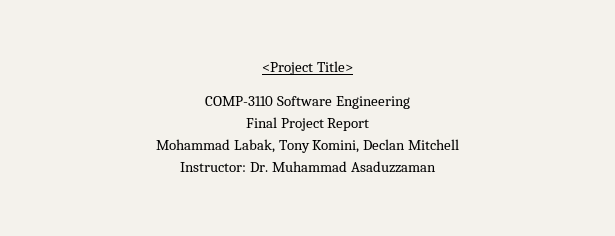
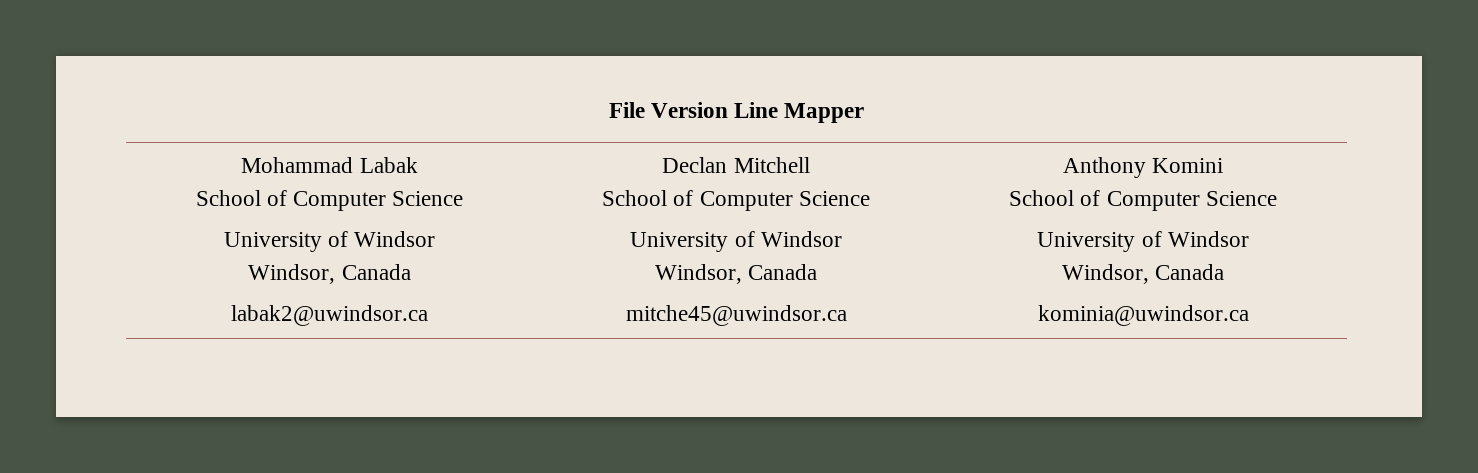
- <Project Title>
- COMP-3110 Software Engineering
- Final Project Report
- Mohammad Labak, Tony Komini, Declan Mitchell
- Instructor: Dr. Muhammad Asaduzzaman
+ File Version Line Mapper
+ Mohammad Labak
+ School of Computer Science
+ University of Windsor
+ Windsor, Canada
+ labak2@uwindsor.ca | Declan Mitchell
+ School of Computer Science
+ University of Windsor
+ Windsor, Canada
+ mitche45@uwindsor.ca | Anthony Komini
+ School of Computer Science
+ University of Windsor
+ Windsor, Canada
+ kominia@uwindsor.ca

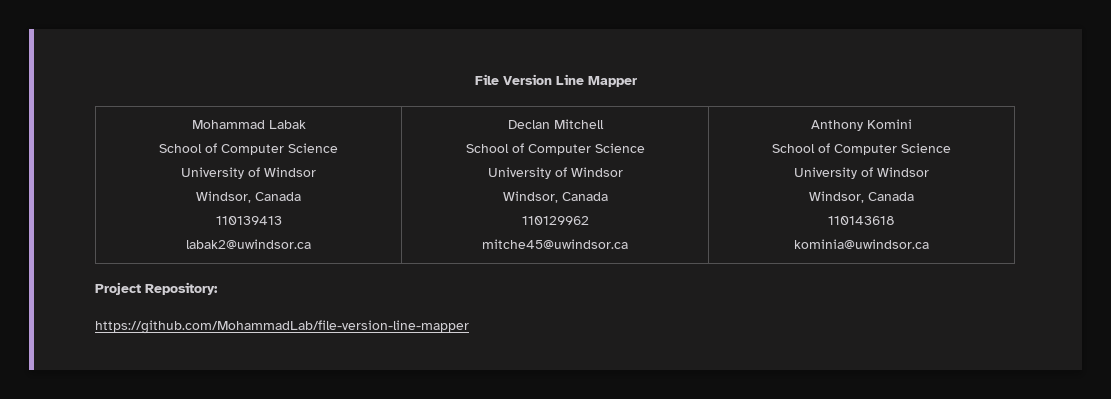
  Mohammad Labak
  School of Computer Science
  University of Windsor
  Windsor, Canada
+ 110139413
  labak2@uwindsor.ca | Declan Mitchell
  School of Computer Science
  University of Windsor
  Windsor, Canada
+ 110129962
  mitche45@uwindsor.ca | Anthony Komini
  School of Computer Science
  University of Windsor
  Windsor, Canada
+ 110143618
+ Project Repository:
+ https://github.com/MohammadLab/file-version-line-mapper

